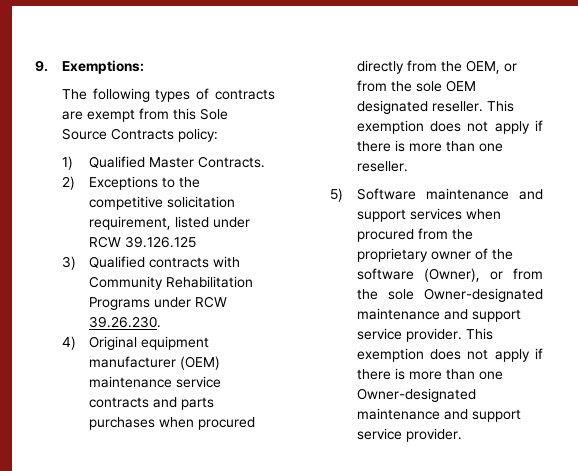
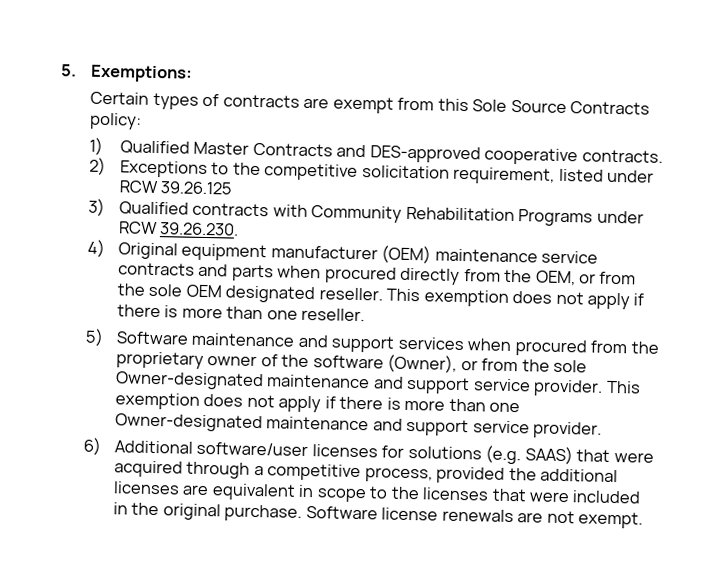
- 9. Exemptions:
+ 5. Exemptions:
- The following types of contracts are exempt from this Sole Source Contracts policy:
+ Certain types of contracts are exempt from this Sole Source Contracts policy:
- 1) Qualified Master Contracts.
+ 1) Qualified Master Contracts and DES-approved cooperative contracts.
- 2) Exceptions to the competitive solicitation requirement, listed under RCW 39.126.125
+ 2) Exceptions to the competitive solicitation requirement, listed under RCW 39.26.125
- 4) Original equipment manufacturer (OEM) maintenance service contracts and parts purchases when procured directly from the OEM, or from the sole OEM designated reseller.
+ 4) Original equipment manufacturer (OEM) maintenance service contracts and parts when procured directly from the OEM, or from the sole OEM designated reseller.
+ 6) Additional software/user licenses for solutions (e.g. SAAS) that were acquired through a competitive process, provided the additional licenses are equivalent in scope to the licenses that were included in the original purchase. Software license renewals are not exempt.

